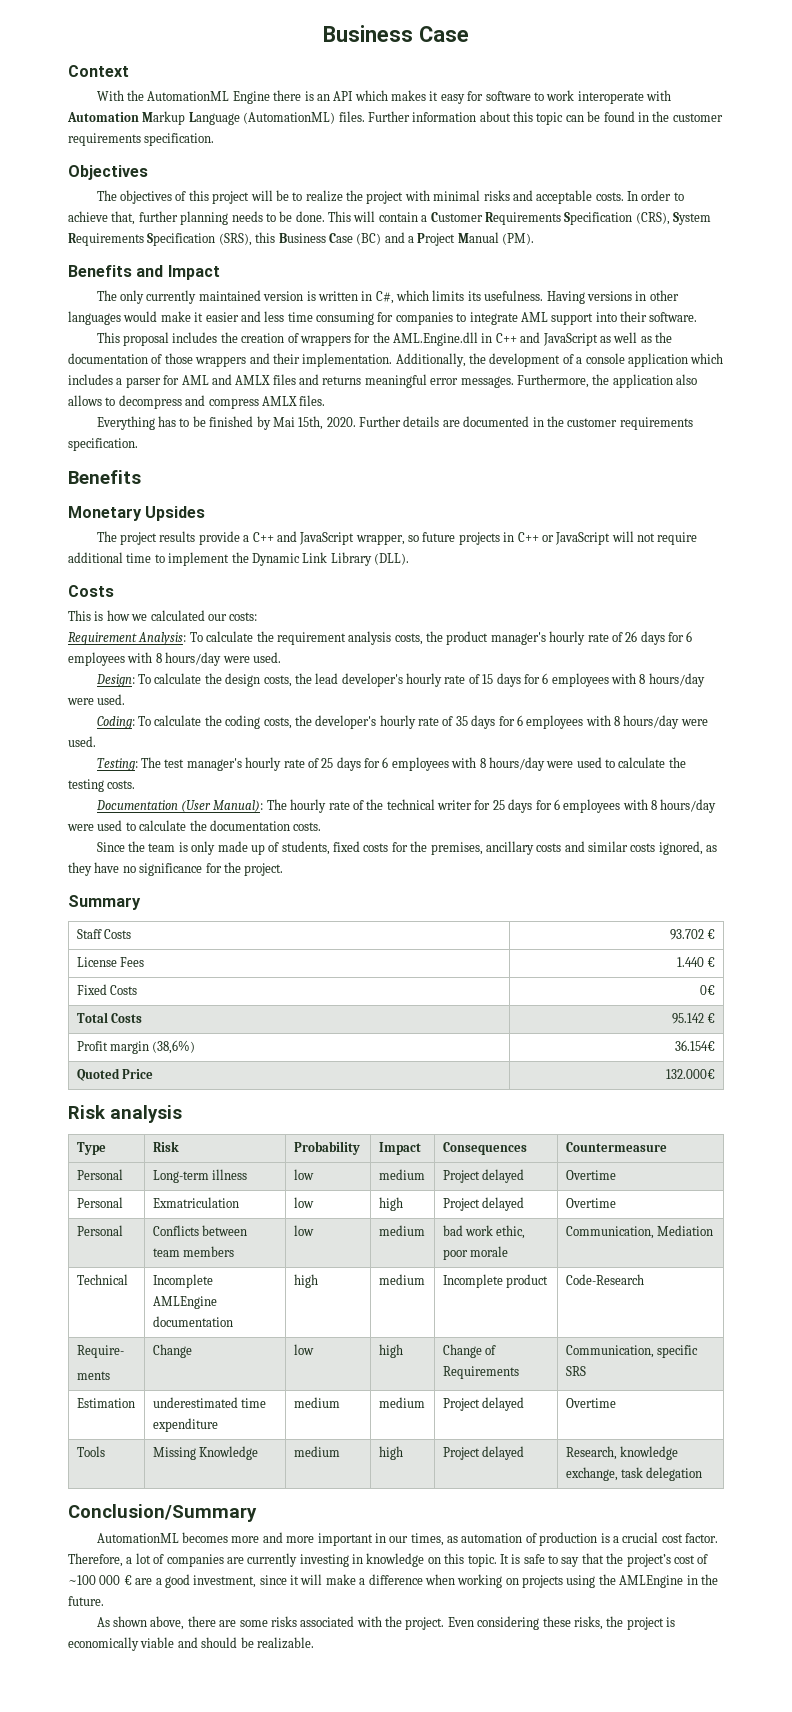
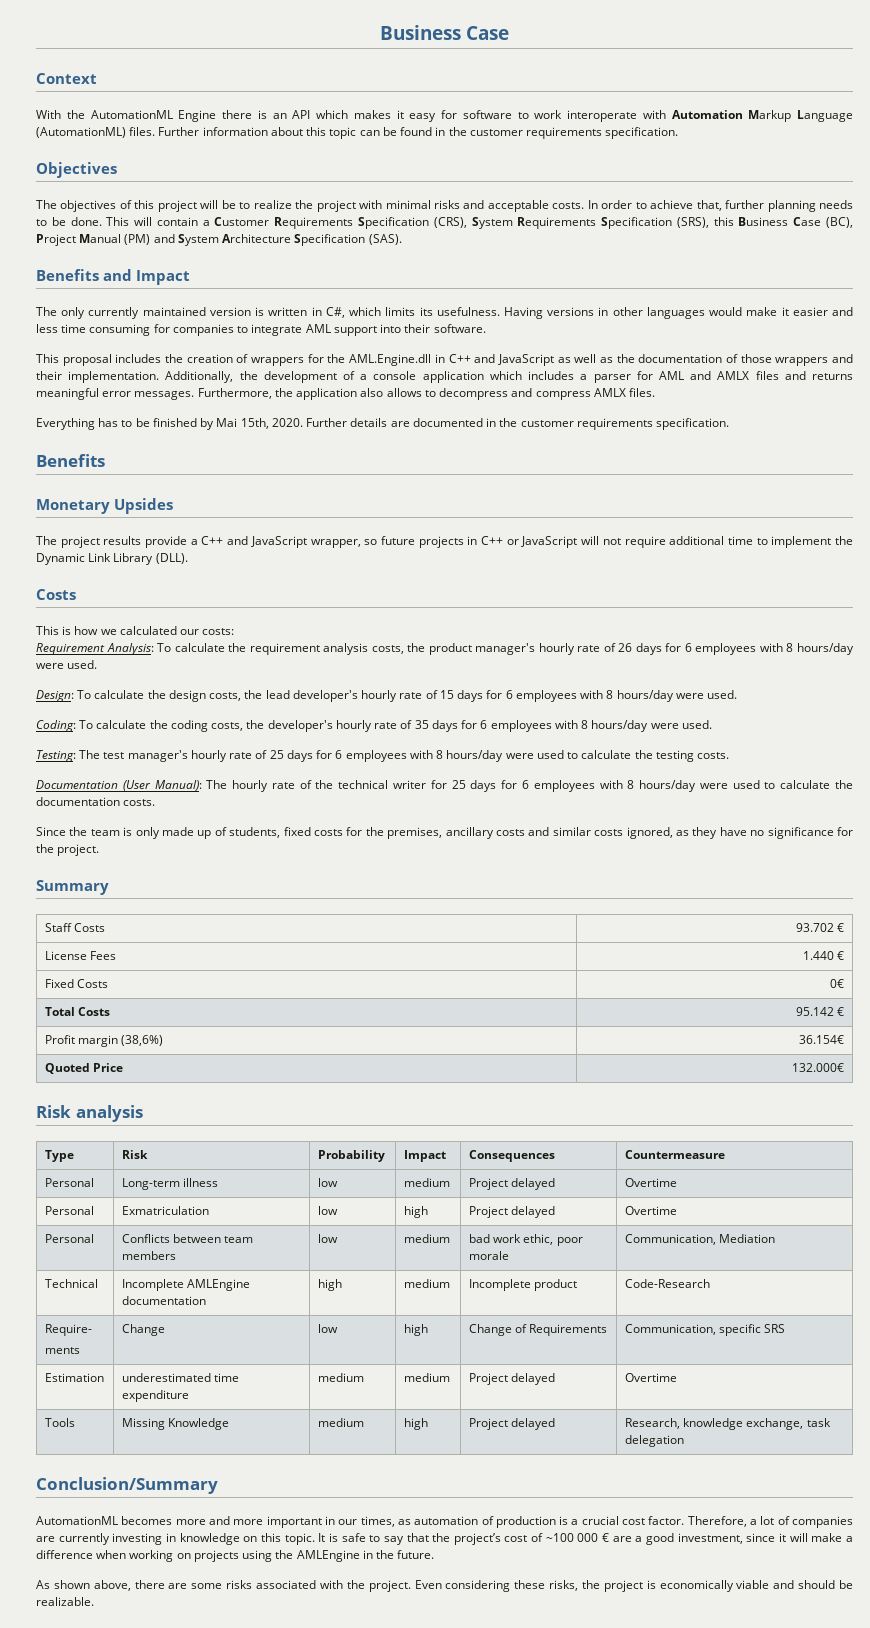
- This will contain a Customer Requirements Specification (CRS), System Requirements Specification (SRS), this Business Case (BC) and a Project Manual (PM).
+ This will contain a Customer Requirements Specification (CRS), System Requirements Specification (SRS), this Business Case (BC), Project Manual (PM) and System Architecture Specification (SAS).

